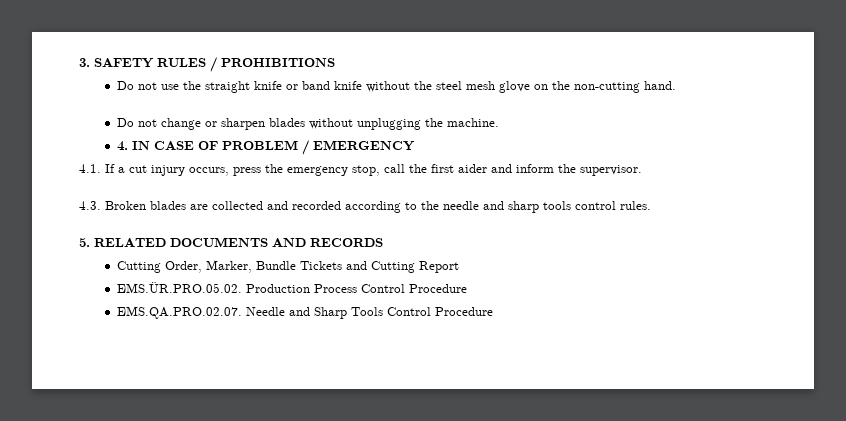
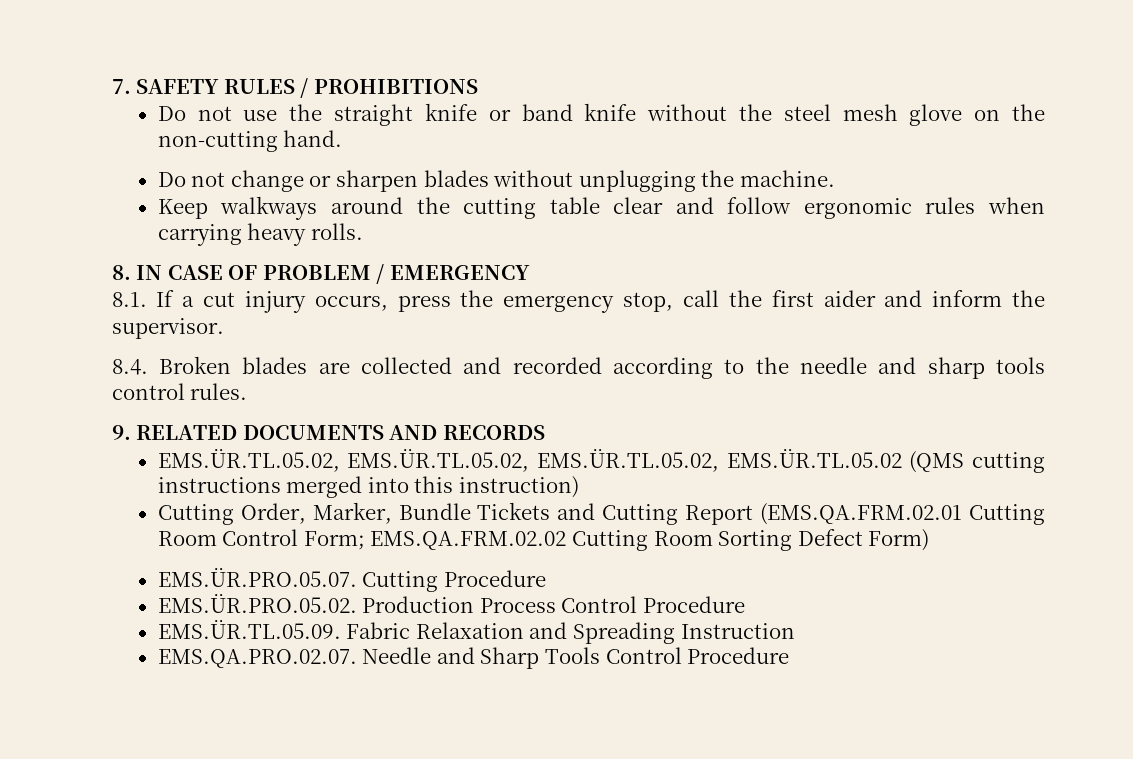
- 3. SAFETY RULES / PROHIBITIONS
+ 7. SAFETY RULES / PROHIBITIONS
- 4. IN CASE OF PROBLEM / EMERGENCY
+ Keep walkways around the cutting table clear and follow ergonomic rules when carrying heavy rolls.
+ 8. IN CASE OF PROBLEM / EMERGENCY
- 4.1. If a cut injury occurs, press the emergency stop, call the first aider and inform the supervisor.
+ 8.1. If a cut injury occurs, press the emergency stop, call the first aider and inform the supervisor.
- 4.3. Broken blades are collected and recorded according to the needle and sharp tools control rules.
+ 8.4. Broken blades are collected and recorded according to the needle and sharp tools control rules.
- 5. RELATED DOCUMENTS AND RECORDS
+ 9. RELATED DOCUMENTS AND RECORDS
+ EMS.ÜR.TL.05.02, EMS.ÜR.TL.05.02, EMS.ÜR.TL.05.02, EMS.ÜR.TL.05.02 (QMS cutting instructions merged into this instruction)
- Cutting Order, Marker, Bundle Tickets and Cutting Report
+ Cutting Order, Marker, Bundle Tickets and Cutting Report (EMS.QA.FRM.02.01 Cutting Room Control Form; EMS.QA.FRM.02.02 Cutting Room Sorting Defect Form)
+ EMS.ÜR.PRO.05.07. Cutting Procedure
+ EMS.ÜR.TL.05.09. Fabric Relaxation and Spreading Instruction

